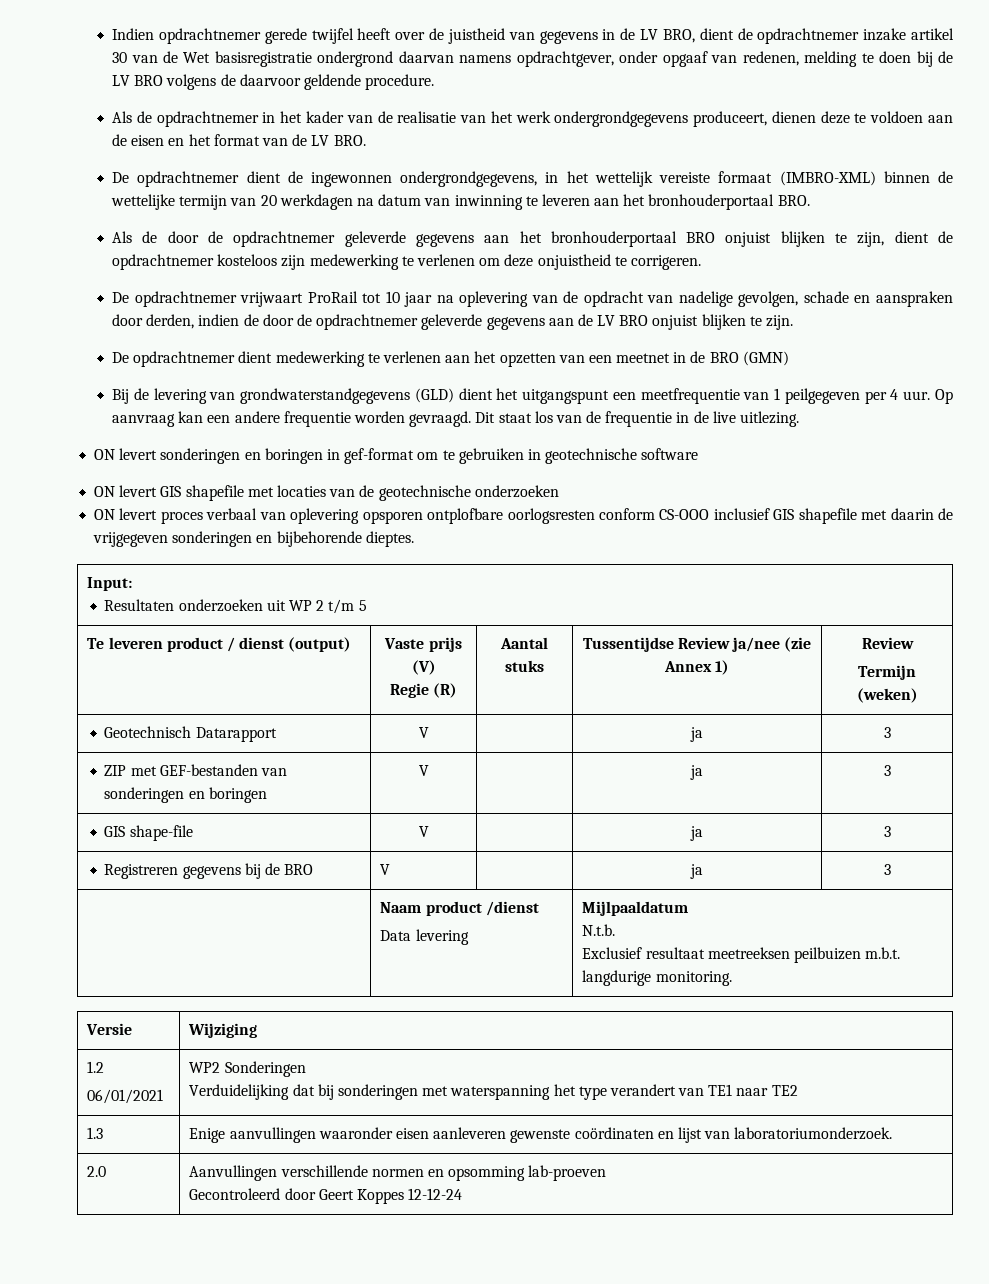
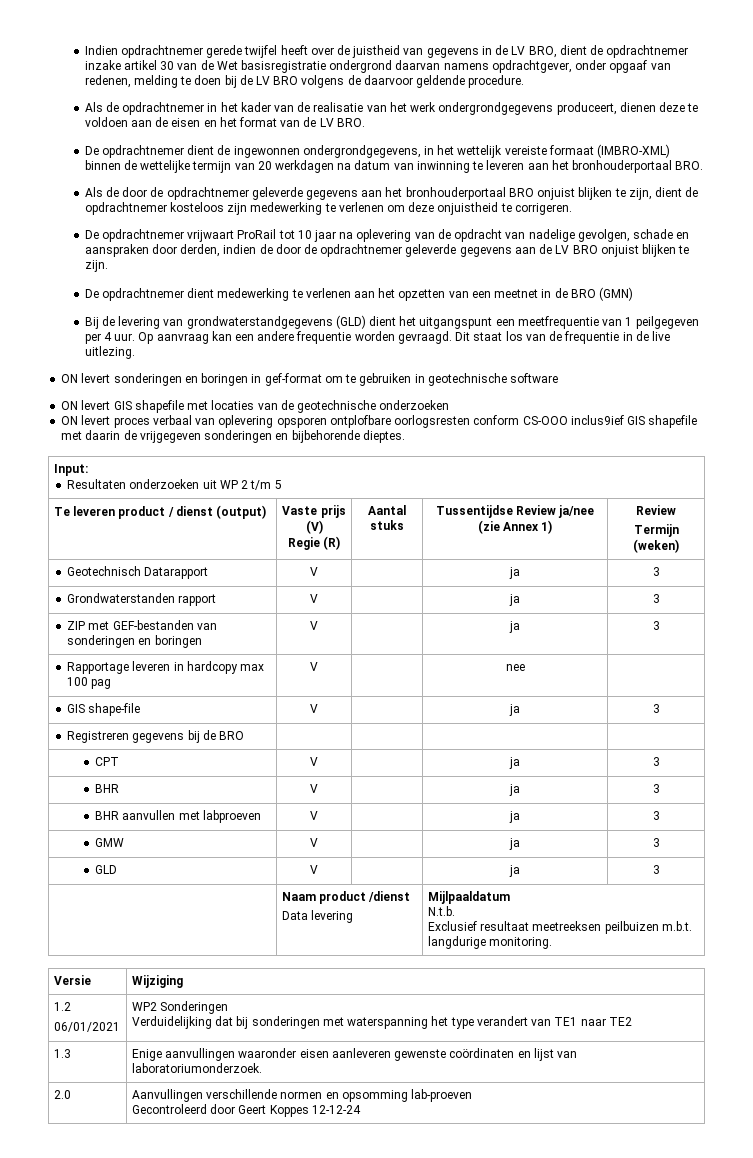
- ON levert proces verbaal van oplevering opsporen ontplofbare oorlogsresten conform CS-OOO inclusief GIS shapefile met daarin de vrijgegeven sonderingen en bijbehorende dieptes.
+ ON levert proces verbaal van oplevering opsporen ontplofbare oorlogsresten conform CS-OOO inclus9ief GIS shapefile met daarin de vrijgegeven sonderingen en bijbehorende dieptes.
+ Grondwaterstanden rapport | V | | ja | 3
+ Rapportage leveren in hardcopy max 100 pag | V | | nee |
- Registreren gegevens bij de BRO | V | | ja | 3
+ Registreren gegevens bij de BRO | | | |
+ CPT | V | | ja | 3
+ BHR | V | | ja | 3
+ BHR aanvullen met labproeven | V | | ja | 3
+ GMW | V | | ja | 3
+ GLD | V | | ja | 3

